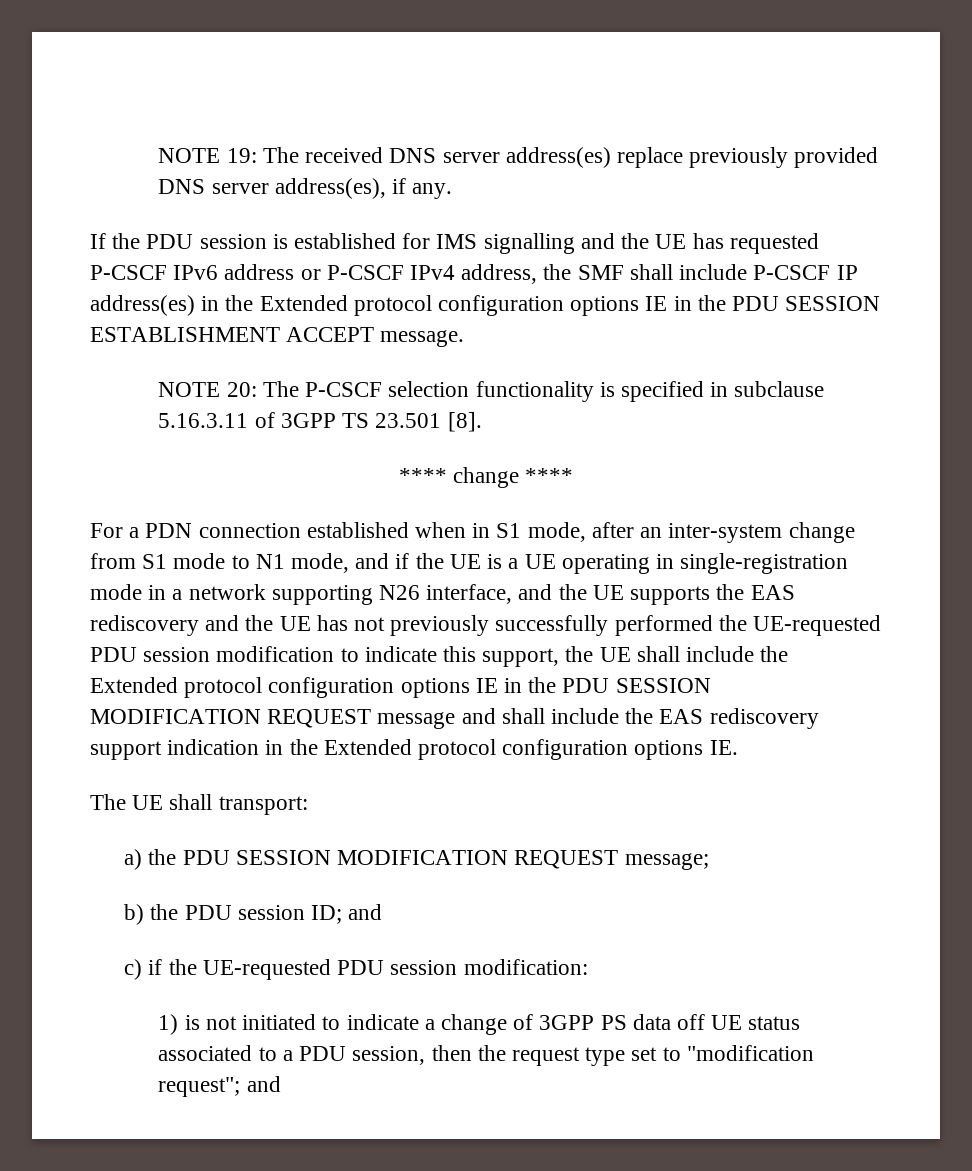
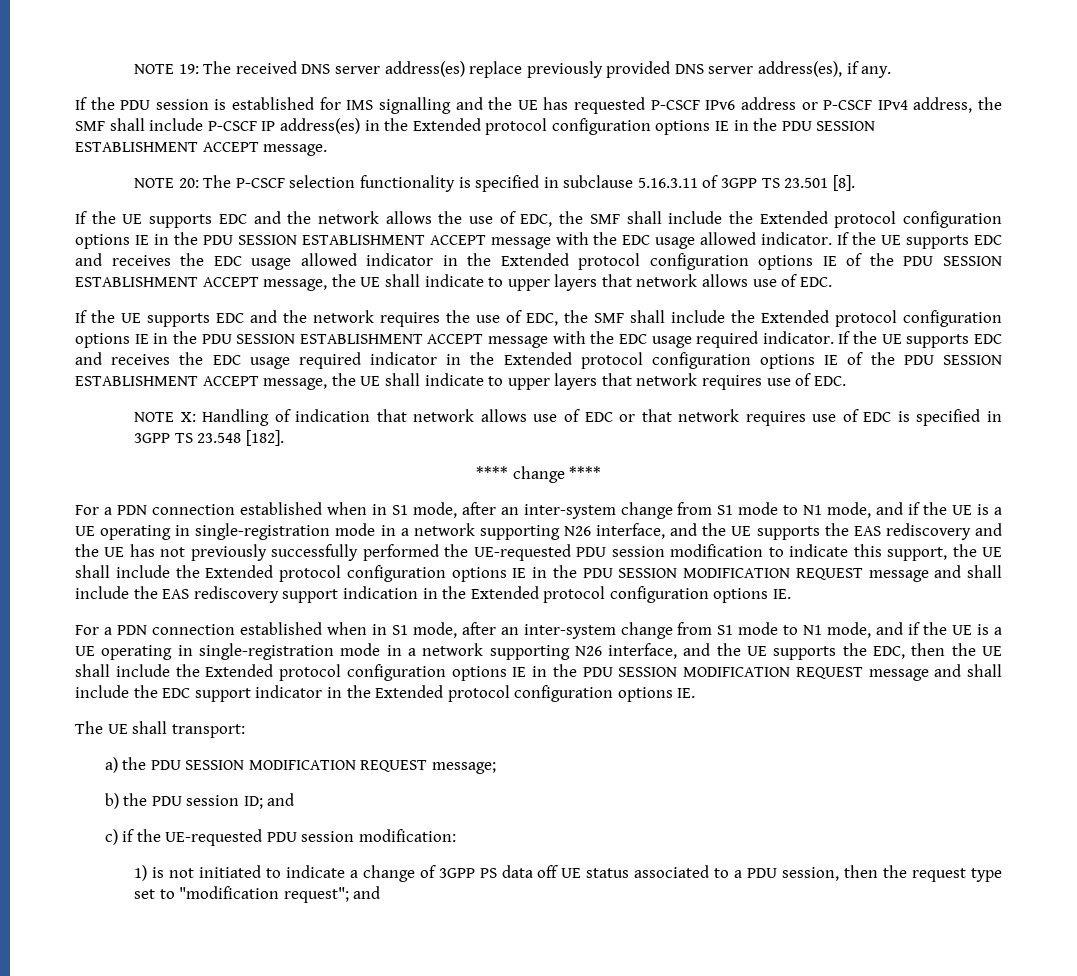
+ If the UE supports EDC and the network allows the use of EDC, the SMF shall include the Extended protocol configuration options IE in the PDU SESSION ESTABLISHMENT ACCEPT message with the EDC usage allowed indicator. If the UE supports EDC and receives the EDC usage allowed indicator in the Extended protocol configuration options IE of the PDU SESSION ESTABLISHMENT ACCEPT message, the UE shall indicate to upper layers that network allows use of EDC.
+ If the UE supports EDC and the network requires the use of EDC, the SMF shall include the Extended protocol configuration options IE in the PDU SESSION ESTABLISHMENT ACCEPT message with the EDC usage required indicator. If the UE supports EDC and receives the EDC usage required indicator in the Extended protocol configuration options IE of the PDU SESSION ESTABLISHMENT ACCEPT message, the UE shall indicate to upper layers that network requires use of EDC.
+ NOTE X: Handling of indication that network allows use of EDC or that network requires use of EDC is specified in 3GPP TS 23.548 [182].
+ For a PDN connection established when in S1 mode, after an inter-system change from S1 mode to N1 mode, and if the UE is a UE operating in single-registration mode in a network supporting N26 interface, and the UE supports the EDC, then the UE shall include the Extended protocol configuration options IE in the PDU SESSION MODIFICATION REQUEST message and shall include the EDC support indicator in the Extended protocol configuration options IE.

